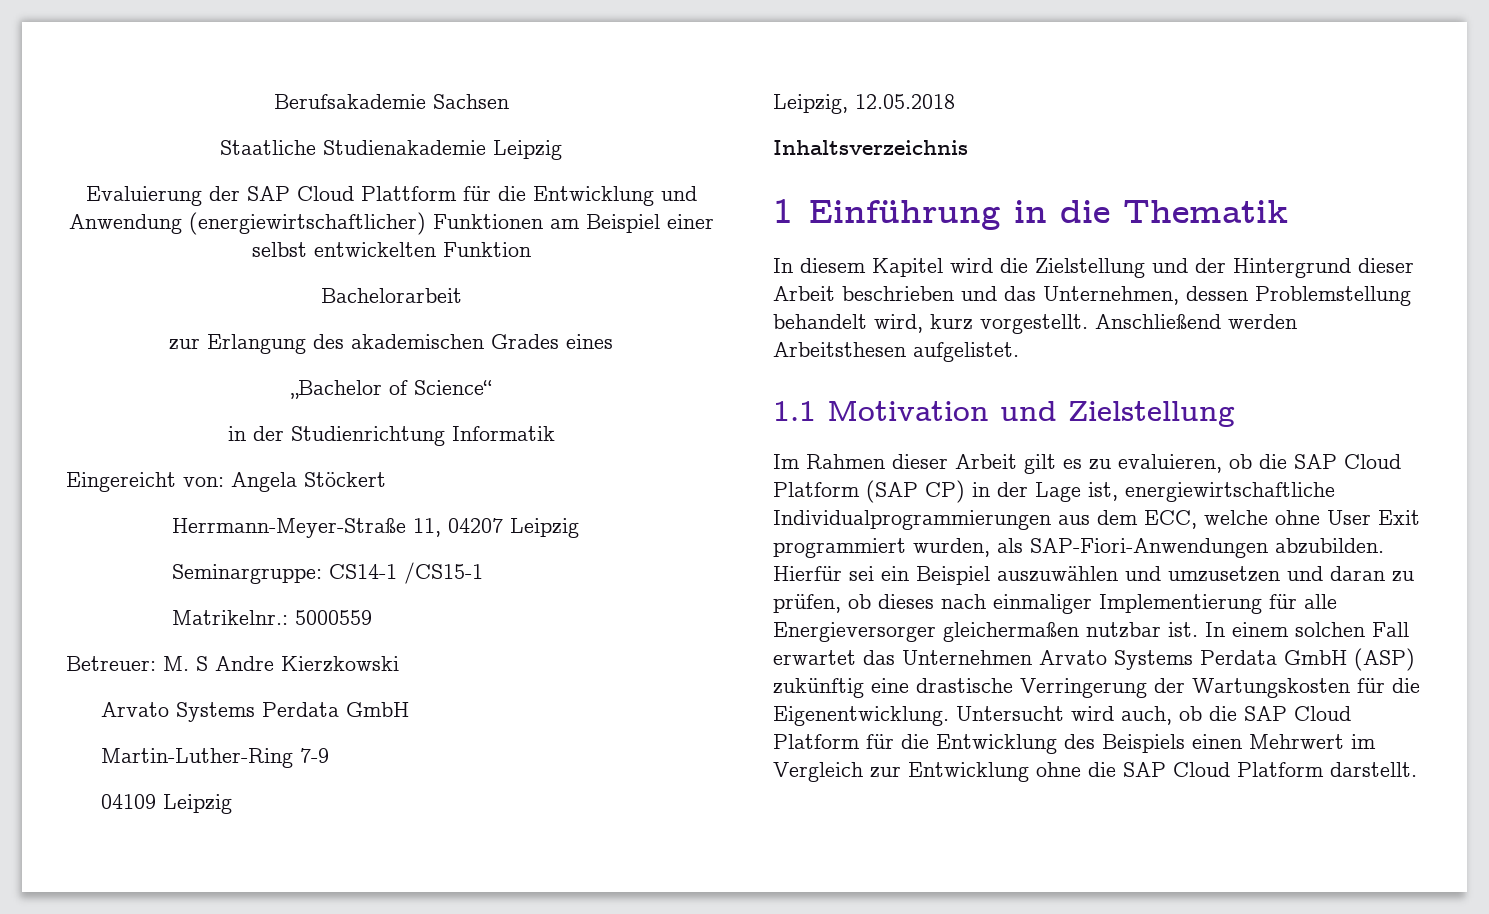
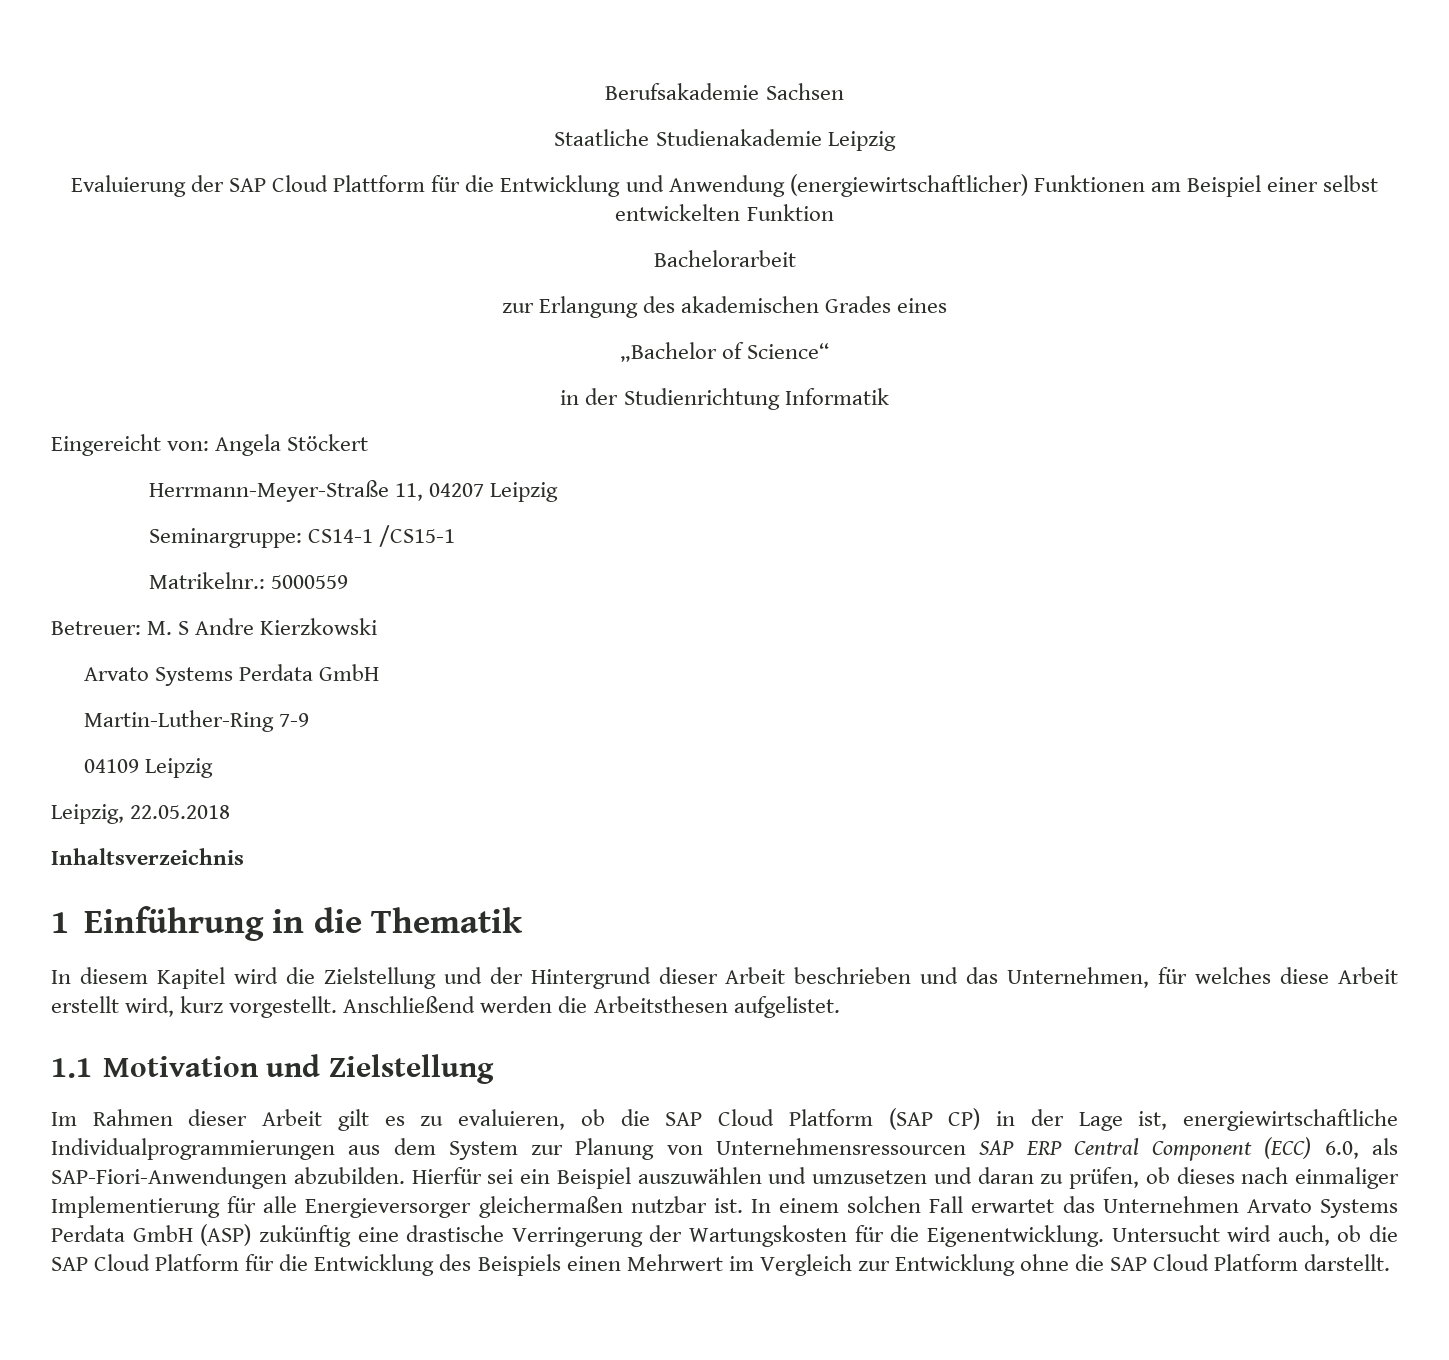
- Leipzig, 12.05.2018
+ Leipzig, 22.05.2018
- In diesem Kapitel wird die Zielstellung und der Hintergrund dieser Arbeit beschrieben und das Unternehmen, dessen Problemstellung behandelt wird, kurz vorgestellt.
+ In diesem Kapitel wird die Zielstellung und der Hintergrund dieser Arbeit beschrieben und das Unternehmen, für welches diese Arbeit erstellt wird, kurz vorgestellt.
- Anschließend werden Arbeitsthesen aufgelistet.
+ Anschließend werden die Arbeitsthesen aufgelistet.
- Im Rahmen dieser Arbeit gilt es zu evaluieren, ob die SAP Cloud Platform (SAP CP) in der Lage ist, energiewirtschaftliche Individualprogrammierungen aus dem ECC, welche ohne User Exit programmiert wurden, als SAP-Fiori-Anwendungen abzubilden.
+ Im Rahmen dieser Arbeit gilt es zu evaluieren, ob die SAP Cloud Platform (SAP CP) in der Lage ist, energiewirtschaftliche Individualprogrammierungen aus dem System zur Planung von Unternehmensressourcen SAP ERP Central Component (ECC) 6.0, als SAP-Fiori-Anwendungen abzubilden.

